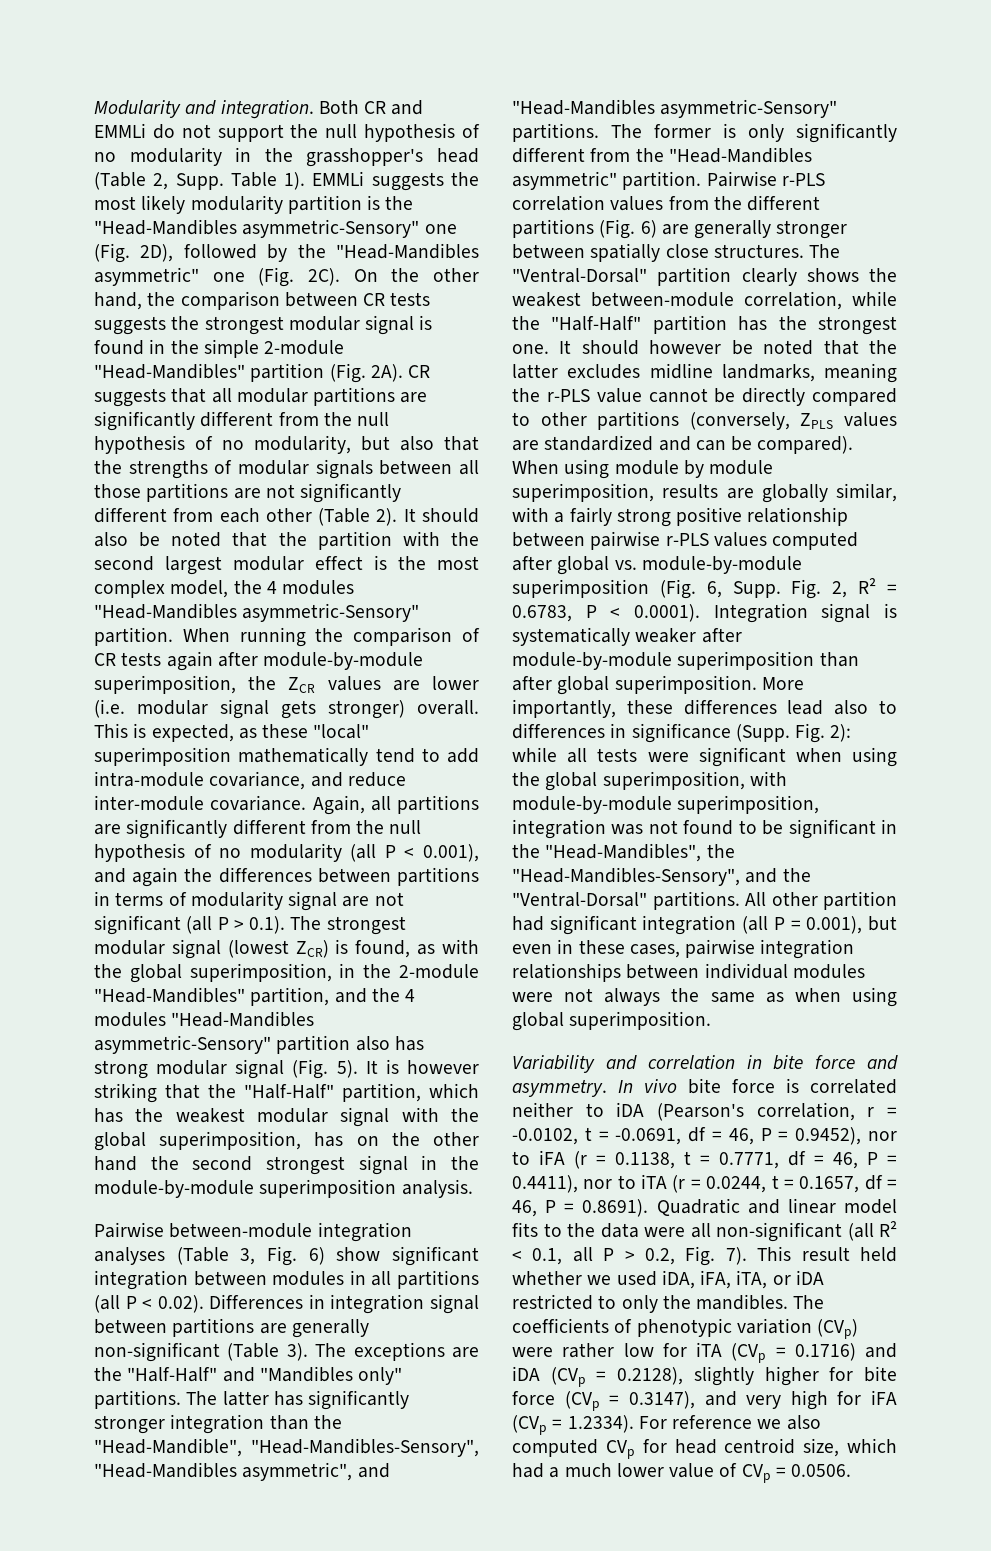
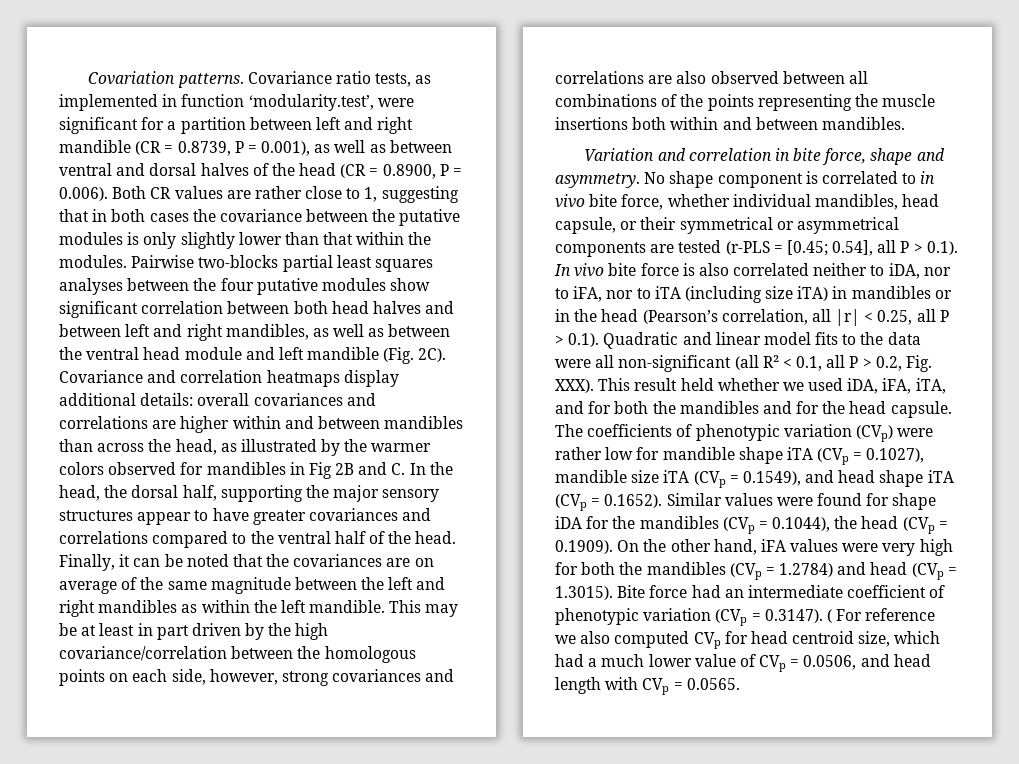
- Modularity and integration. Both CR and EMMLi do not support the null hypothesis of no modularity in the grasshopper's head (Table 2, Supp. Table 1). EMMLi suggests the most likely modularity partition is the "Head-Mandibles asymmetric-Sensory" one (Fig. 2D), followed by the "Head-Mandibles asymmetric" one (Fig. 2C). On the other hand, the comparison between CR tests suggests the strongest modular signal is found in the simple 2-module "Head-Mandibles" partition (Fig. 2A). CR suggests that all modular partitions are significantly different from the null hypothesis of no modularity, but also that the strengths of modular signals between all those partitions are not significantly different from each other (Table 2). It should also be noted that the partition with the second largest modular effect is the most complex model, the 4 modules "Head-Mandibles asymmetric-Sensory" partition. When running the comparison of CR tests again after module-by-module superimposition, the ZCR values are lower (i.e. modular signal gets stronger) overall. This is expected, as these "local" superimposition mathematically tend to add intra-module covariance, and reduce inter-module covariance. Again, all partitions are significantly different from the null hypothesis of no modularity (all P < 0.001), and again the differences between partitions in terms of modularity signal are not significant (all P > 0.1). The strongest modular signal (lowest ZCR) is found, as with the global superimposition, in the 2-module "Head-Mandibles" partition, and the 4 modules "Head-Mandibles asymmetric-Sensory" partition also has strong modular signal (Fig. 5). It is however striking that the "Half-Half" partition, which has the weakest modular signal with the global superimposition, has on the other hand the second strongest signal in the module-by-module superimposition analysis.
- Pairwise between-module integration analyses (Table 3, Fig. 6) show significant integration between modules in all partitions (all P < 0.02). Differences in integration signal between partitions are generally non-significant (Table 3). The exceptions are the "Half-Half" and "Mandibles only" partitions. The latter has significantly stronger integration than the "Head-Mandible", "Head-Mandibles-Sensory", "Head-Mandibles asymmetric", and "Head-Mandibles asymmetric-Sensory" partitions. The former is only significantly different from the "Head-Mandibles asymmetric" partition. Pairwise r-PLS correlation values from the different partitions (Fig. 6) are generally stronger between spatially close structures. The "Ventral-Dorsal" partition clearly shows the weakest between-module correlation, while the "Half-Half" partition has the strongest one. It should however be noted that the latter excludes midline landmarks, meaning the r-PLS value cannot be directly compared to other partitions (conversely, ZPLS values are standardized and can be compared). When using module by module superimposition, results are globally similar, with a fairly strong positive relationship between pairwise r-PLS values computed after global vs. module-by-module superimposition (Fig. 6, Supp. Fig. 2, R² = 0.6783, P < 0.0001). Integration signal is systematically weaker after module-by-module superimposition than after global superimposition. More importantly, these differences lead also to differences in significance (Supp. Fig. 2): while all tests were significant when using the global superimposition, with module-by-module superimposition, integration was not found to be significant in the "Head-Mandibles", the "Head-Mandibles-Sensory", and the "Ventral-Dorsal" partitions. All other partition had significant integration (all P = 0.001), but even in these cases, pairwise integration relationships between individual modules were not always the same as when using global superimposition.
- Variability and correlation in bite force and asymmetry. In vivo bite force is correlated neither to iDA (Pearson's correlation, r = -0.0102, t = -0.0691, df = 46, P = 0.9452), nor to iFA (r = 0.1138, t = 0.7771, df = 46, P = 0.4411), nor to iTA (r = 0.0244, t = 0.1657, df = 46, P = 0.8691). Quadratic and linear model fits to the data were all non-significant (all R² < 0.1, all P > 0.2, Fig. 7).
+ Covariation patterns. Covariance ratio tests, as implemented in function ‘modularity.test’, were significant for a partition between left and right mandible (CR = 0.8739, P = 0.001), as well as between ventral and dorsal halves of the head (CR = 0.8900, P = 0.006). Both CR values are rather close to 1, suggesting that in both cases the covariance between the putative modules is only slightly lower than that within the modules. Pairwise two-blocks partial least squares analyses between the four putative modules show significant correlation between both head halves and between left and right mandibles, as well as between the ventral head module and left mandible (Fig. 2C). Covariance and correlation heatmaps display additional details: overall covariances and correlations are higher within and between mandibles than across the head, as illustrated by the warmer colors observed for mandibles in Fig 2B and C. In the head, the dorsal half, supporting the major sensory structures appear to have greater covariances and correlations compared to the ventral half of the head. Finally, it can be noted that the covariances are on average of the same magnitude between the left and right mandibles as within the left mandible. This may be at least in part driven by the high covariance/correlation between the homologous points on each side, however, strong covariances and correlations are also observed between all combinations of the points representing the muscle insertions both within and between mandibles.
+ Variation and correlation in bite force, shape and asymmetry. No shape component is correlated to in vivo bite force, whether individual mandibles, head capsule, or their symmetrical or asymmetrical components are tested (r-PLS = [0.45; 0.54], all P > 0.1). In vivo bite force is also correlated neither to iDA, nor to iFA, nor to iTA (including size iTA) in mandibles or in the head (Pearson’s correlation, all |r| < 0.25, all P > 0.1). Quadratic and linear model fits to the data were all non-significant (all R² < 0.1, all P > 0.2, Fig. XXX).
- This result held whether we used iDA, iFA, iTA, or iDA restricted to only the mandibles.
+ This result held whether we used iDA, iFA, iTA, and for both the mandibles and for the head capsule.
- The coefficients of phenotypic variation (CVp) were rather low for iTA (CVp = 0.1716) and iDA (CVp = 0.2128), slightly higher for bite force (CVp = 0.3147), and very high for iFA (CVp = 1.2334). For reference we also computed CVp for head centroid size, which had a much lower value of CVp = 0.0506.
+ The coefficients of phenotypic variation (CVp) were rather low for mandible shape iTA (CVp = 0.1027), mandible size iTA (CVp = 0.1549), and head shape iTA (CVp = 0.1652). Similar values were found for shape iDA for the mandibles (CVp = 0.1044), the head (CVp = 0.1909). On the other hand, iFA values were very high for both the mandibles (CVp = 1.2784) and head (CVp = 1.3015). Bite force had an intermediate coefficient of phenotypic variation (CVp = 0.3147). ( For reference we also computed CVp for head centroid size, which had a much lower value of CVp = 0.0506, and head length with CVp = 0.0565.

